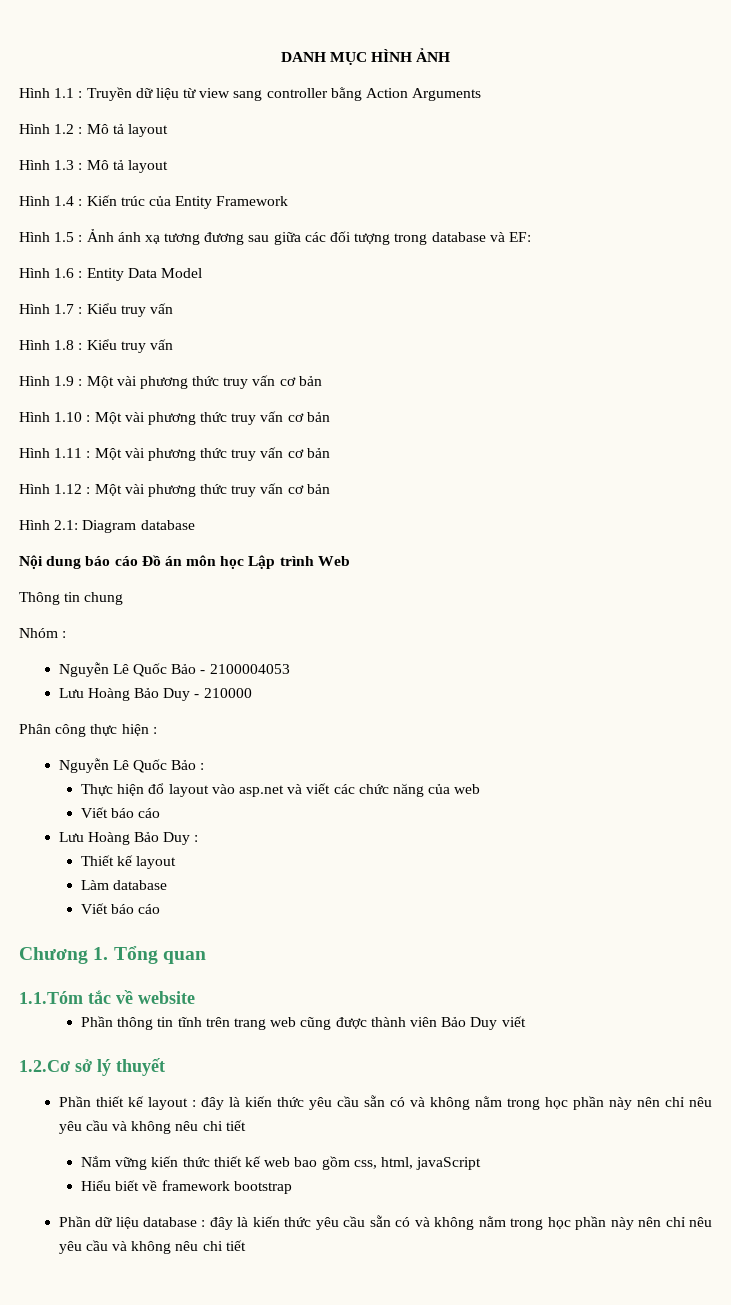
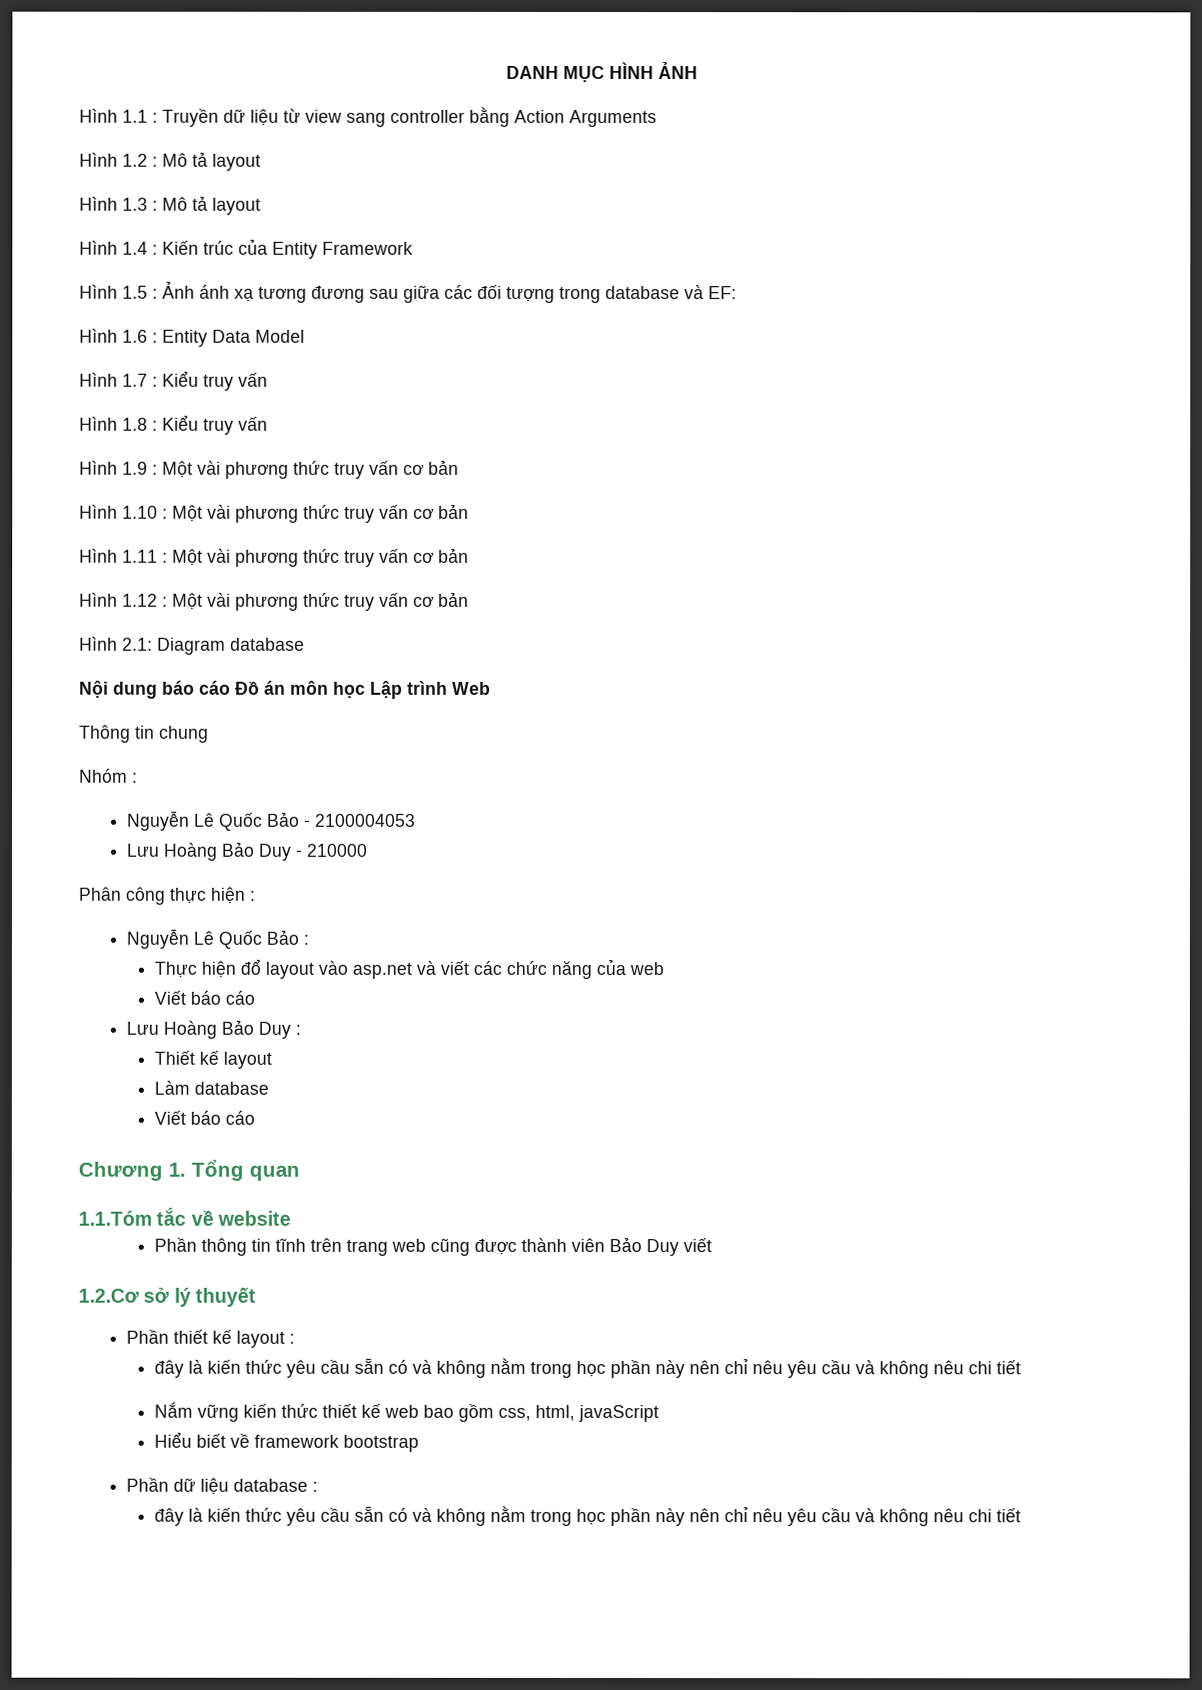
- Phần thiết kế layout : đây là kiến thức yêu cầu sẵn có và không nằm trong học phần này nên chỉ nêu yêu cầu và không nêu chi tiết
+ Phần thiết kế layout :
+ đây là kiến thức yêu cầu sẵn có và không nằm trong học phần này nên chỉ nêu yêu cầu và không nêu chi tiết
- Phần dữ liệu database : đây là kiến thức yêu cầu sẵn có và không nằm trong học phần này nên chỉ nêu yêu cầu và không nêu chi tiết
+ Phần dữ liệu database :
+ đây là kiến thức yêu cầu sẵn có và không nằm trong học phần này nên chỉ nêu yêu cầu và không nêu chi tiết

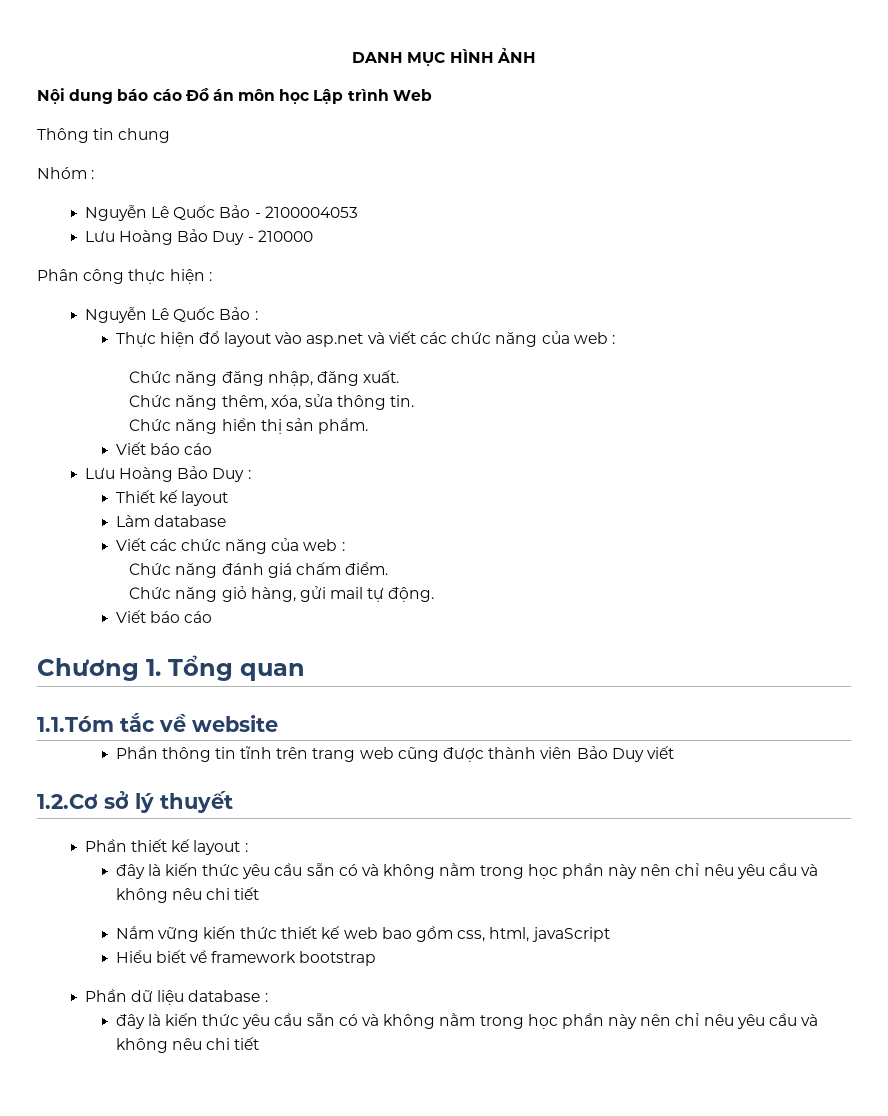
- Hình 1.1 : Truyền dữ liệu từ view sang controller bằng Action Arguments
- Hình 1.2 : Mô tả layout
- Hình 1.3 : Mô tả layout
- Hình 1.4 : Kiến trúc của Entity Framework
- Hình 1.5 : Ảnh ánh xạ tương đương sau giữa các đối tượng trong database và EF:
- Hình 1.6 : Entity Data Model
- Hình 1.7 : Kiểu truy vấn
- Hình 1.8 : Kiểu truy vấn
- Hình 1.9 : Một vài phương thức truy vấn cơ bản
- Hình 1.10 : Một vài phương thức truy vấn cơ bản
- Hình 1.11 : Một vài phương thức truy vấn cơ bản
- Hình 1.12 : Một vài phương thức truy vấn cơ bản
- Hình 2.1: Diagram database
- Thực hiện đổ layout vào asp.net và viết các chức năng của web
+ Thực hiện đổ layout vào asp.net và viết các chức năng của web :
+ Chức năng đăng nhập, đăng xuất.
+ Chức năng thêm, xóa, sửa thông tin.
+ Chức năng hiển thị sản phẩm.
+ Viết các chức năng của web :
+ Chức năng đánh giá chấm điểm.
+ Chức năng giỏ hàng, gửi mail tự động.

